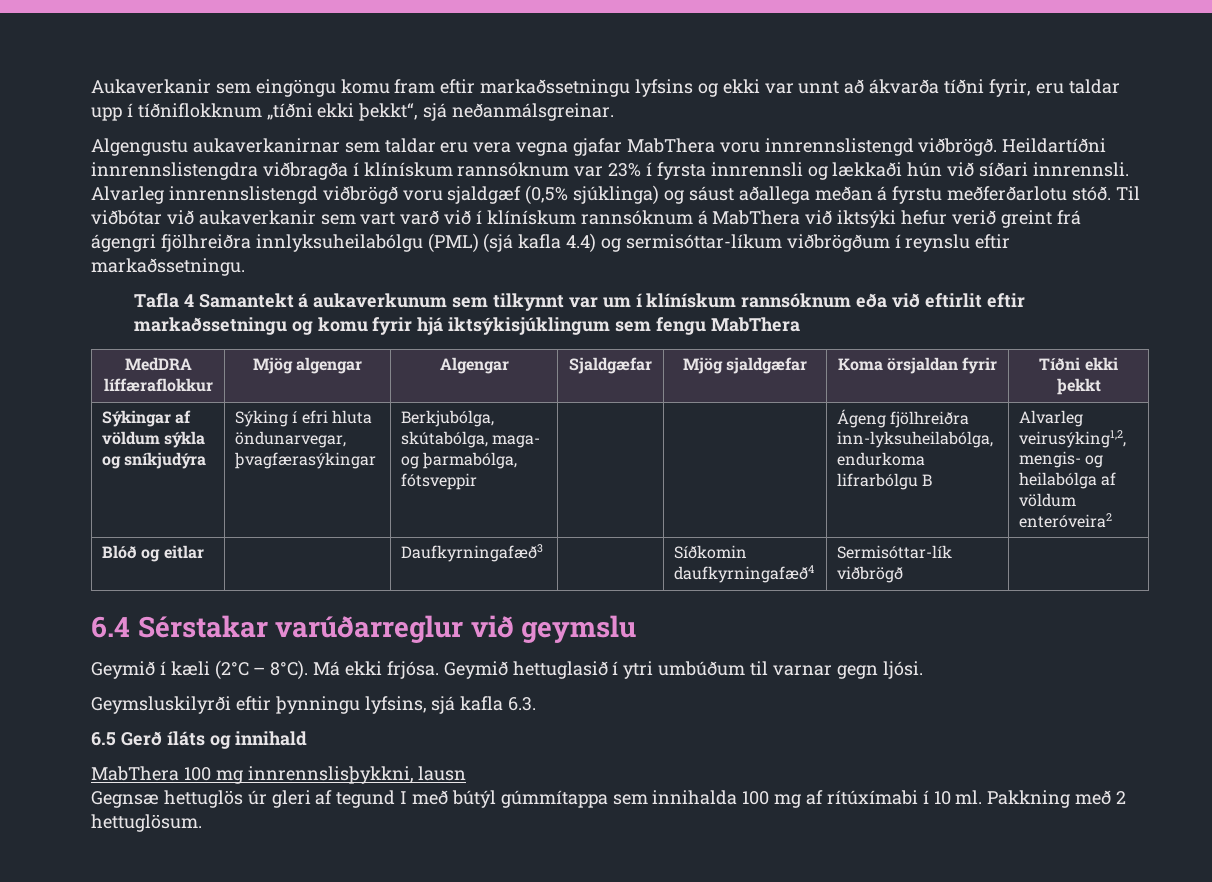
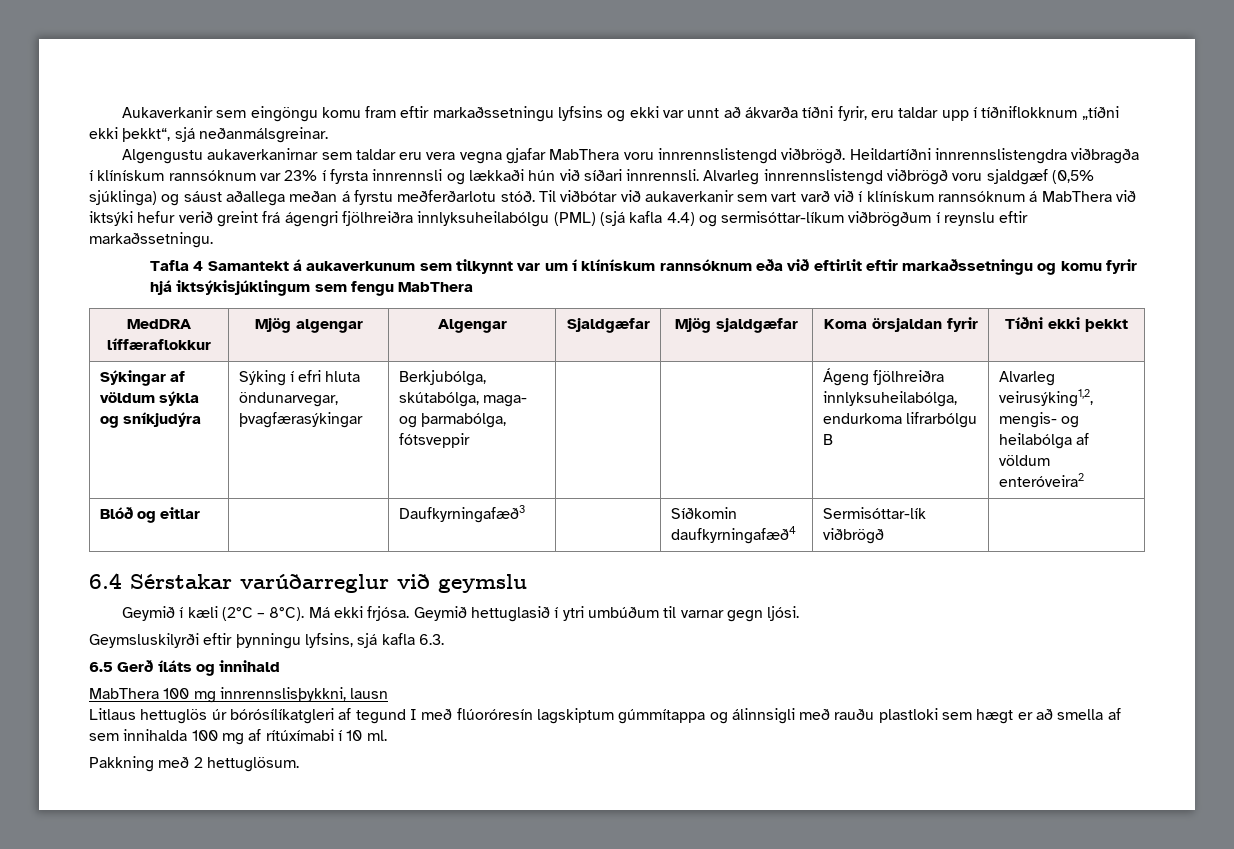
- Sýkingar af völdum sýkla og sníkjudýra | Sýking í efri hluta öndunarvegar, þvagfærasýkingar | Berkjubólga, skútabólga, maga- og þarmabólga, fótsveppir | | | Ágeng fjölhreiðra inn-lyksuheilabólga, endurkoma lifrarbólgu B | Alvarleg veirusýking1,2, mengis- og heilabólga af völdum enteróveira2
+ Sýkingar af völdum sýkla og sníkjudýra | Sýking í efri hluta öndunarvegar, þvagfærasýkingar | Berkjubólga, skútabólga, maga- og þarmabólga, fótsveppir | | | Ágeng fjölhreiðra innlyksuheilabólga, endurkoma lifrarbólgu B | Alvarleg veirusýking1,2, mengis- og heilabólga af völdum enteróveira2
- Gegnsæ hettuglös úr gleri af tegund I með bútýl gúmmítappa sem innihalda 100 mg af rítúxímabi í 10 ml. Pakkning með 2 hettuglösum.
+ Litlaus hettuglös úr bórósílíkatgleri af tegund I með flúoróresín lagskiptum gúmmítappa og álinnsigli með rauðu plastloki sem hægt er að smella af sem innihalda 100 mg af rítúxímabi í 10 ml.
+ Pakkning með 2 hettuglösum.

